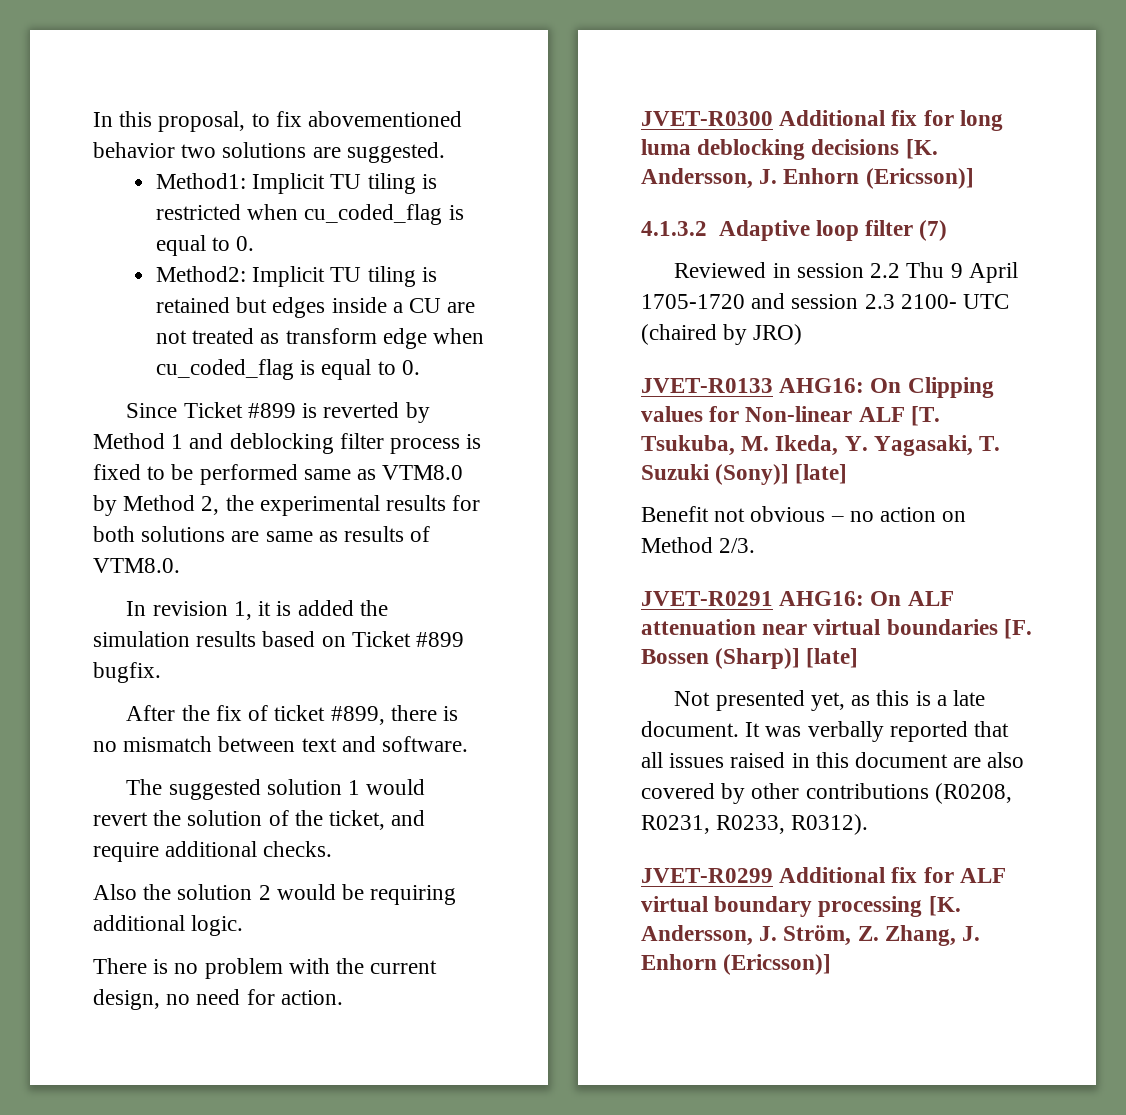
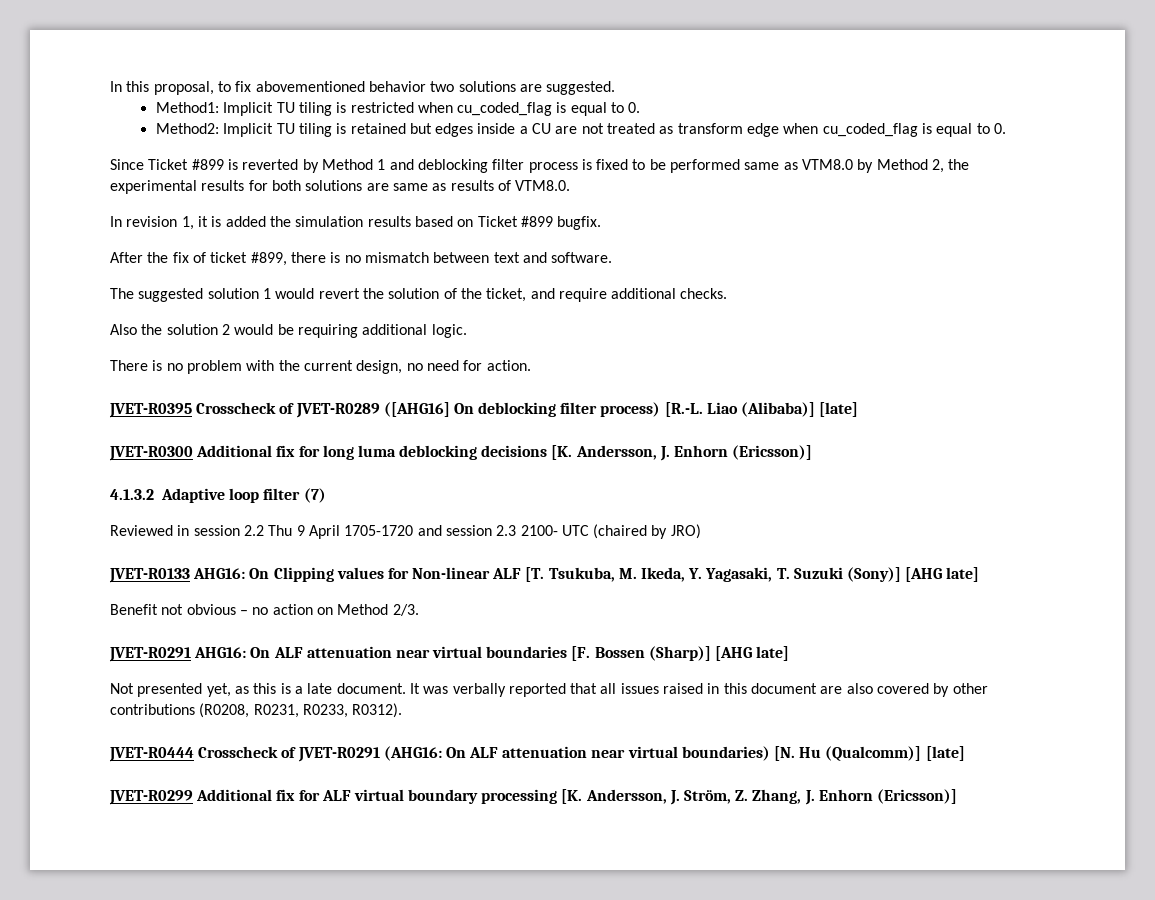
+ JVET-R0395 Crosscheck of JVET-R0289 ([AHG16] On deblocking filter process) [R.-L. Liao (Alibaba)] [late]
- JVET-R0133 AHG16: On Clipping values for Non-linear ALF [T. Tsukuba, M. Ikeda, Y. Yagasaki, T. Suzuki (Sony)] [late]
+ JVET-R0133 AHG16: On Clipping values for Non-linear ALF [T. Tsukuba, M. Ikeda, Y. Yagasaki, T. Suzuki (Sony)] [AHG late]
- JVET-R0291 AHG16: On ALF attenuation near virtual boundaries [F. Bossen (Sharp)] [late]
+ JVET-R0291 AHG16: On ALF attenuation near virtual boundaries [F. Bossen (Sharp)] [AHG late]
+ JVET-R0444 Crosscheck of JVET-R0291 (AHG16: On ALF attenuation near virtual boundaries) [N. Hu (Qualcomm)] [late]

